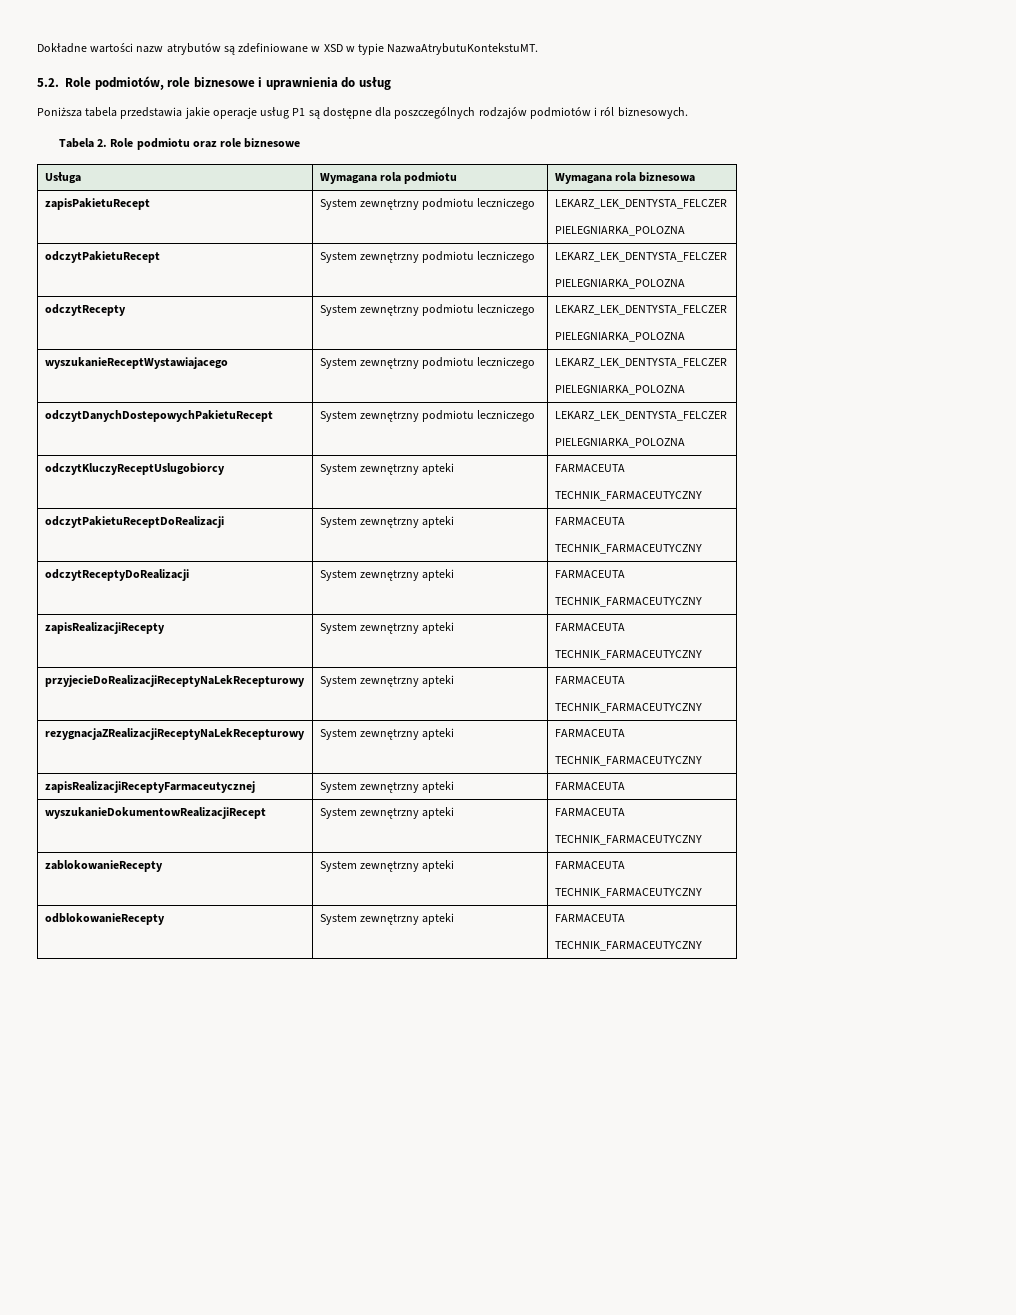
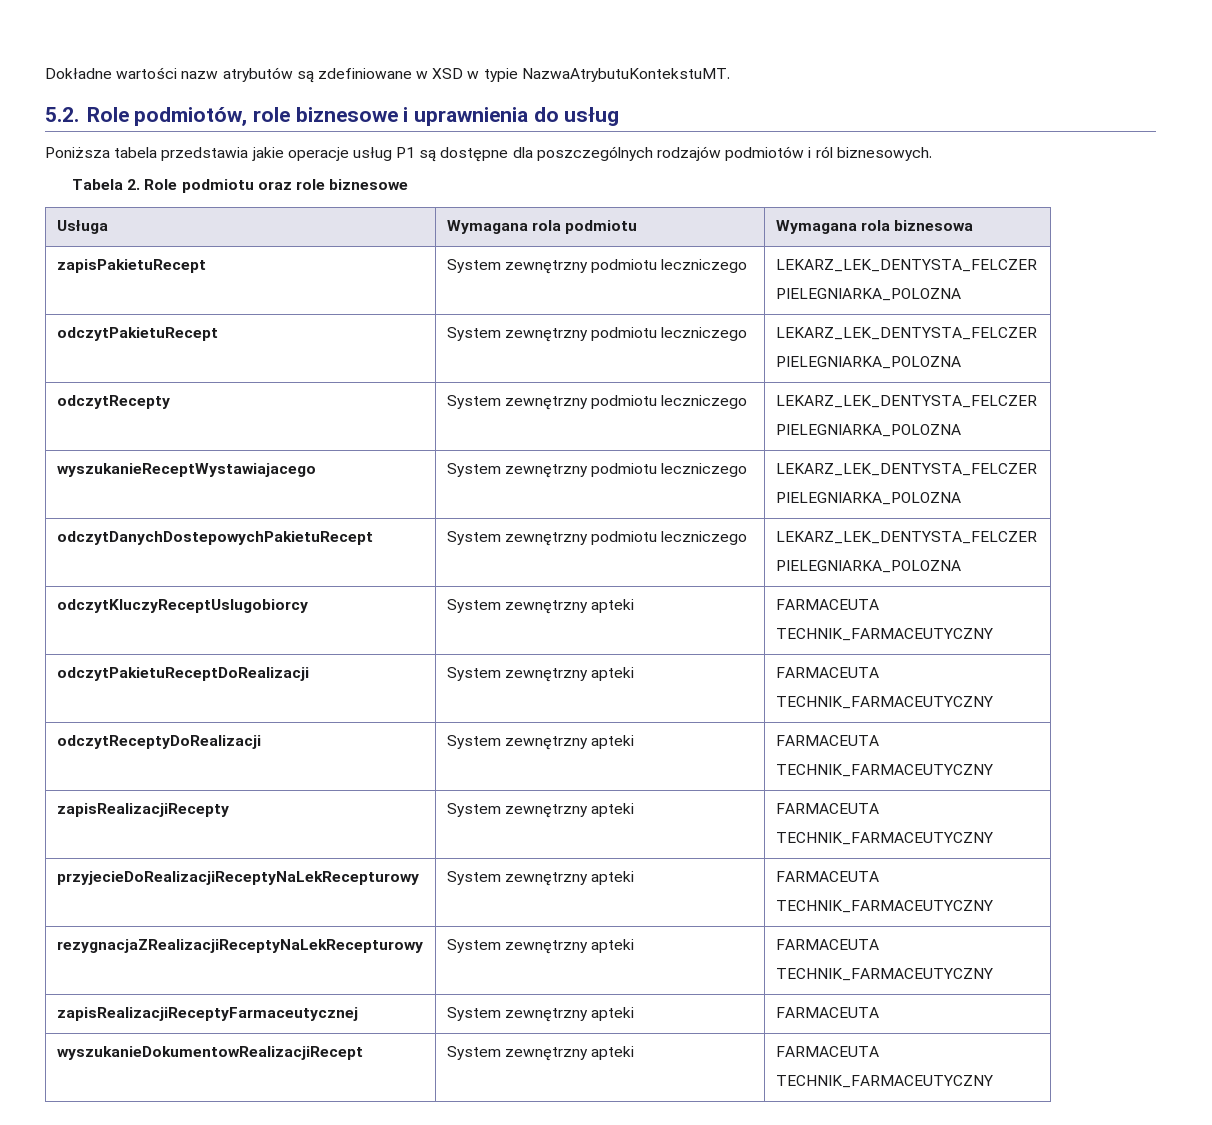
- zablokowanieRecepty | System zewnętrzny apteki | FARMACEUTA
- TECHNIK_FARMACEUTYCZNY
- odblokowanieRecepty | System zewnętrzny apteki | FARMACEUTA
- TECHNIK_FARMACEUTYCZNY

